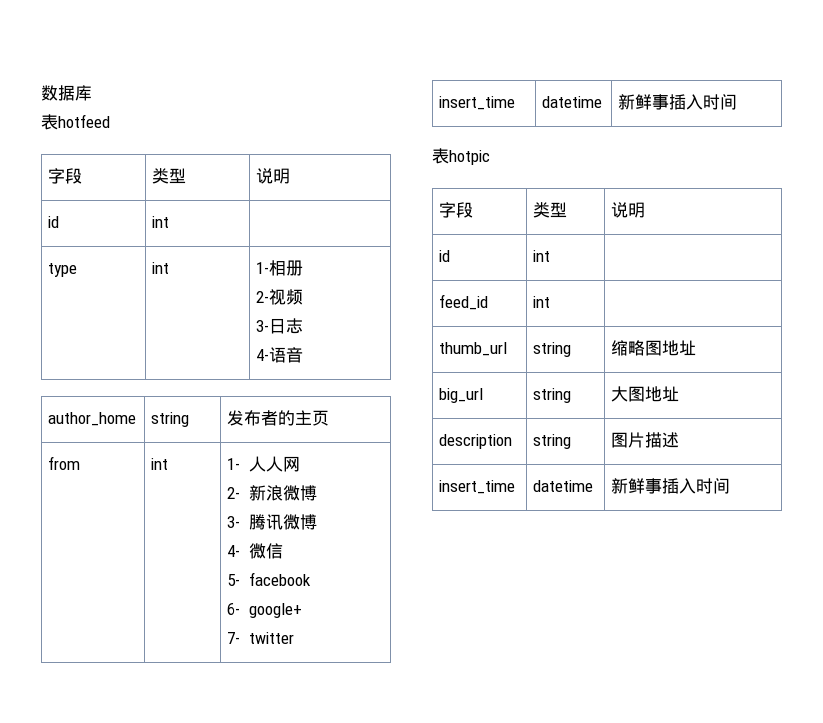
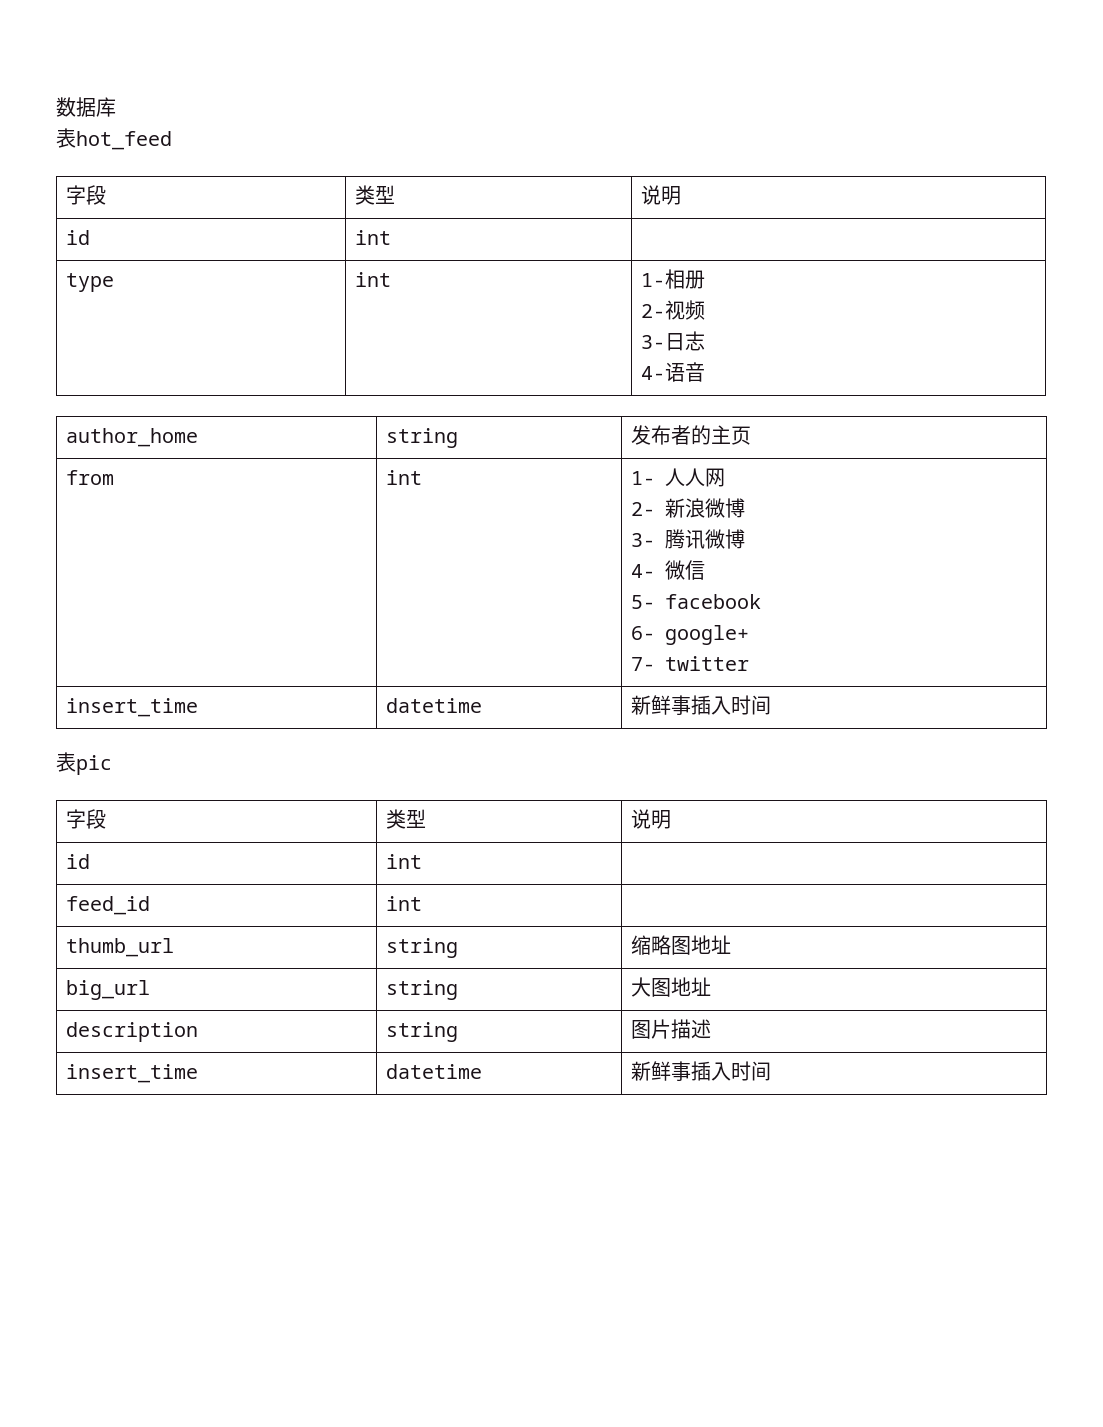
- 表hotfeed
+ 表hot_feed
- 表hotpic
+ 表pic

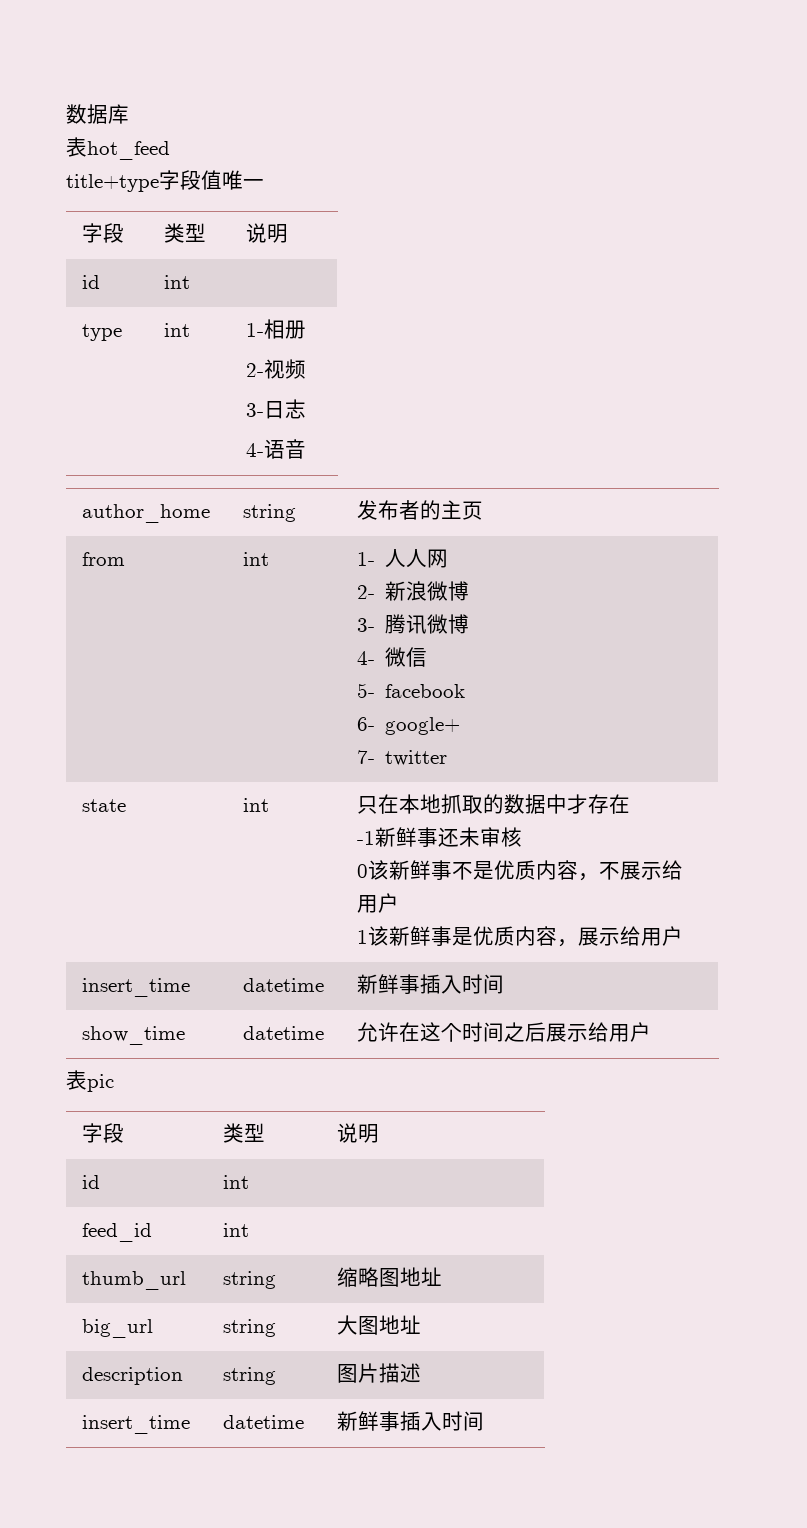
+ title+type字段值唯一
  from | int | 1-人人网
  2-新浪微博
  3-腾讯微博
  4-微信
  5- facebook
  6- google+
  7- twitter
+ state | int | 只在本地抓取的数据中才存在
+ -1新鲜事还未审核
+ 0该新鲜事不是优质内容，不展示给用户
+ 1该新鲜事是优质内容，展示给用户
  insert_time | datetime | 新鲜事插入时间
+ show_time | datetime | 允许在这个时间之后展示给用户

